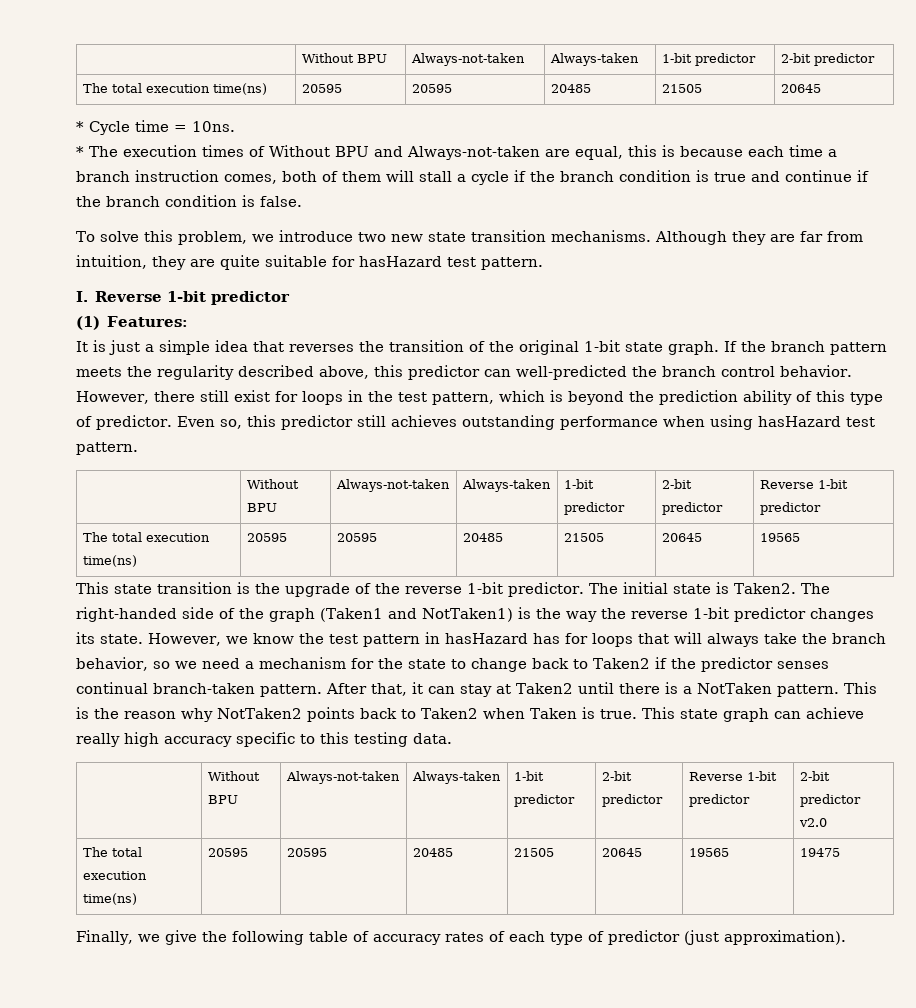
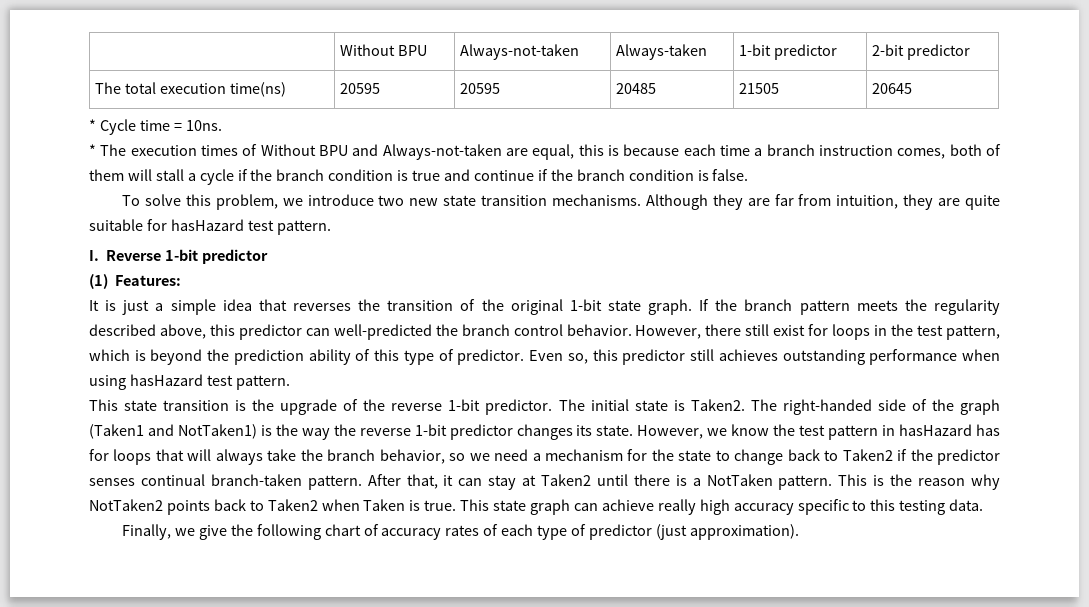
  Even so, this predictor still achieves outstanding performance when using hasHazard test pattern.
- | Without BPU | Always-not-taken | Always-taken | 1-bit predictor | 2-bit predictor | Reverse 1-bit predictor
- The total execution time(ns) | 20595 | 20595 | 20485 | 21505 | 20645 | 19565
- | Without BPU | Always-not-taken | Always-taken | 1-bit predictor | 2-bit predictor | Reverse 1-bit predictor | 2-bit predictor v2.0
- The total execution time(ns) | 20595 | 20595 | 20485 | 21505 | 20645 | 19565 | 19475
- Finally, we give the following table of accuracy rates of each type of predictor (just approximation).
+ Finally, we give the following chart of accuracy rates of each type of predictor (just approximation).

